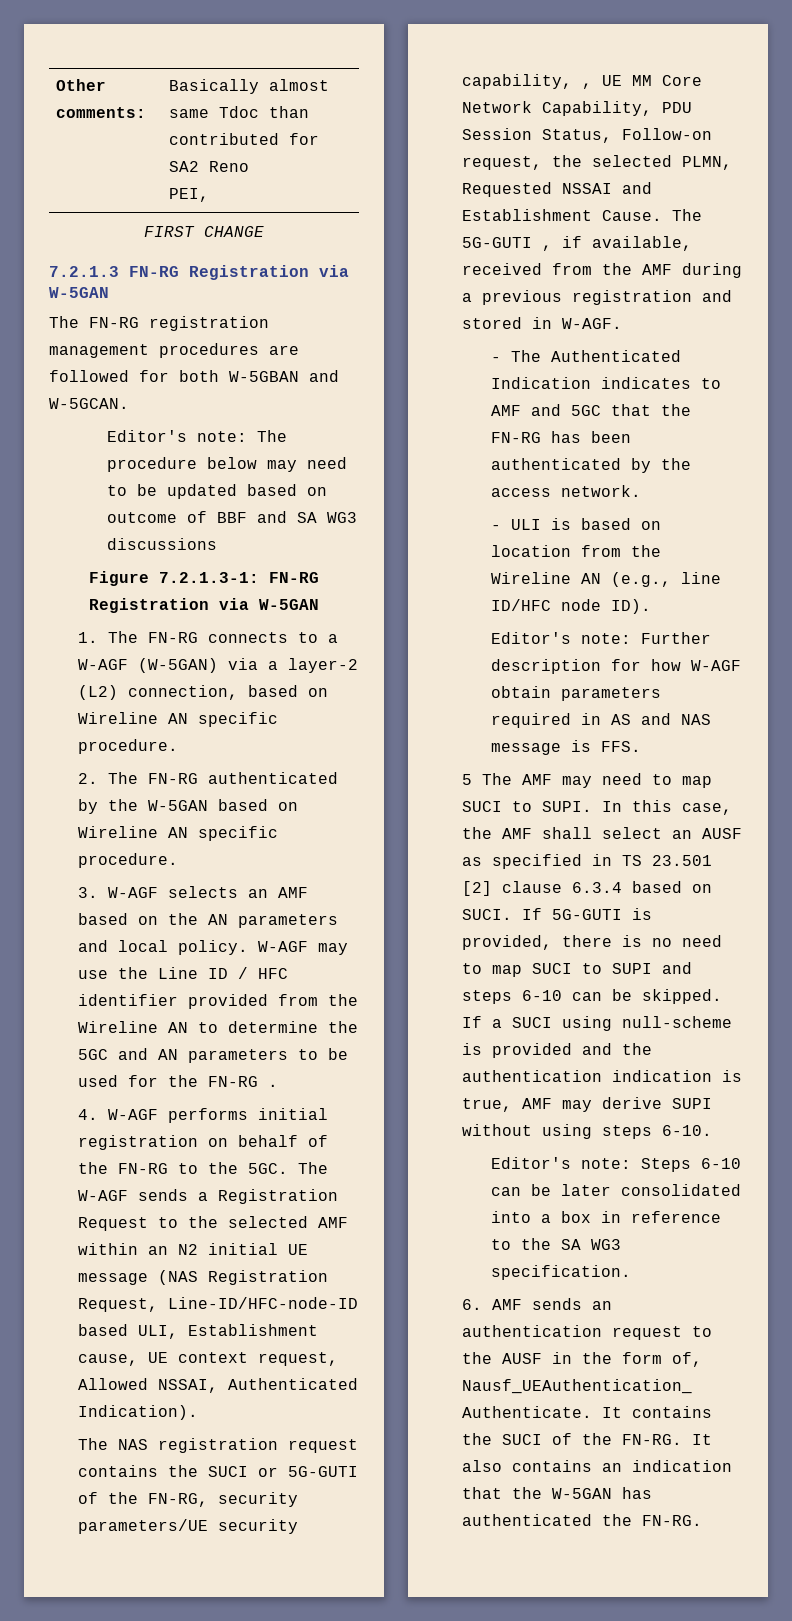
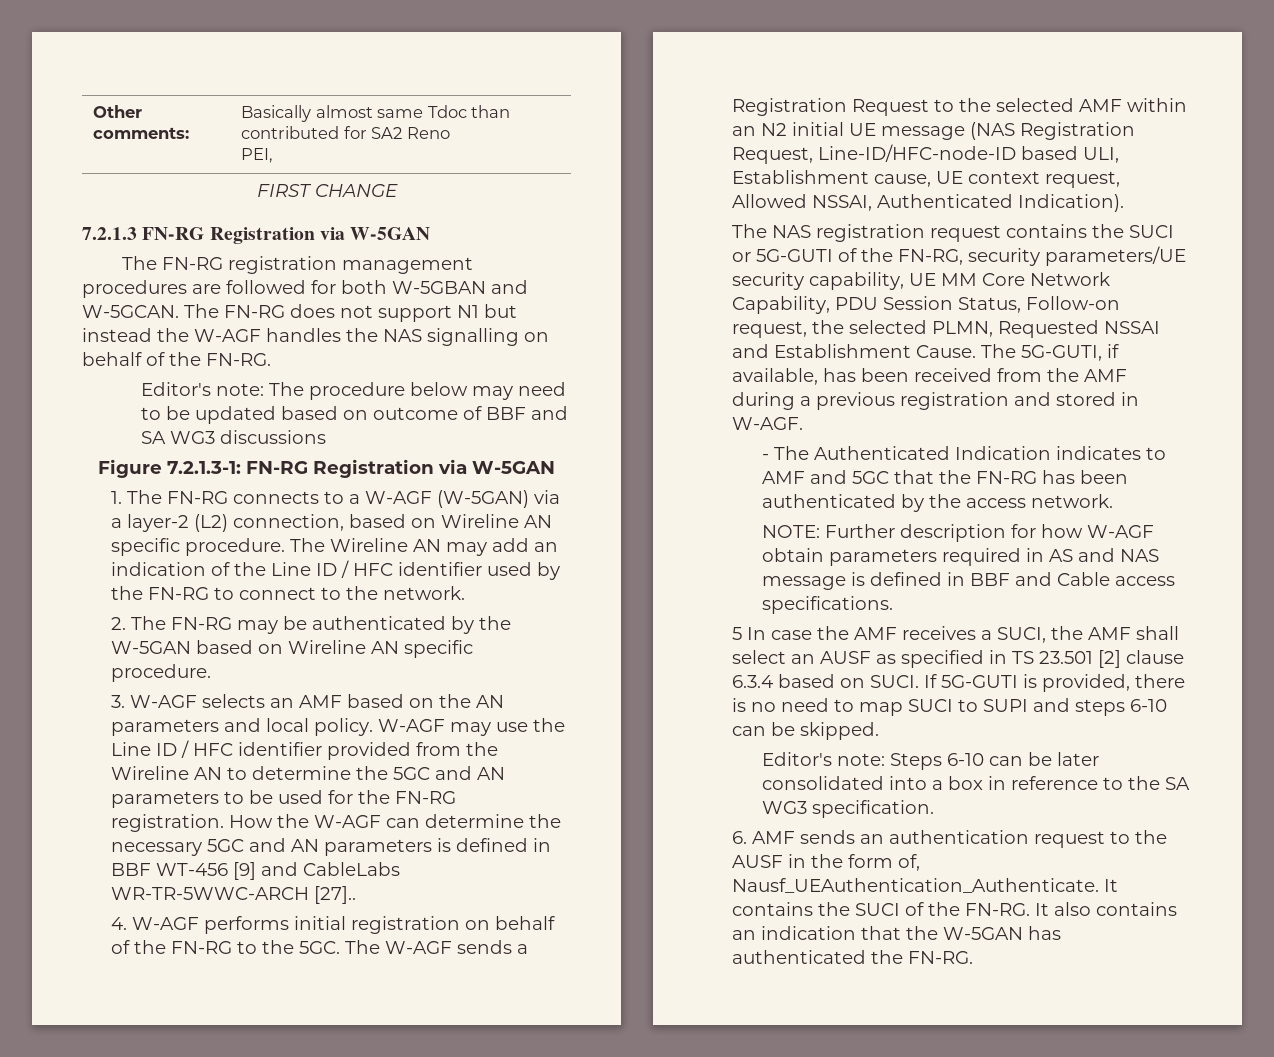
+ The FN-RG does not support N1 but instead the W-AGF handles the NAS signalling on behalf of the FN-RG.
+ The Wireline AN may add an indication of the Line ID / HFC identifier used by the FN-RG to connect to the network.
- 2. The FN-RG authenticated by the W-5GAN based on Wireline AN specific procedure.
+ 2. The FN-RG may be authenticated by the W-5GAN based on Wireline AN specific procedure.
- W-AGF may use the Line ID / HFC identifier provided from the Wireline AN to determine the 5GC and AN parameters to be used for the FN-RG .
+ W-AGF may use the Line ID / HFC identifier provided from the Wireline AN to determine the 5GC and AN parameters to be used for the FN-RG registration. How the W-AGF can determine the necessary 5GC and AN parameters is defined in BBF WT-456 [9] and CableLabs WR-TR-5WWC-ARCH [27]..
- The NAS registration request contains the SUCI or 5G-GUTI of the FN-RG, security parameters/UE security capability, , UE MM Core Network Capability, PDU Session Status, Follow-on request, the selected PLMN, Requested NSSAI and Establishment Cause.
+ The NAS registration request contains the SUCI or 5G-GUTI of the FN-RG, security parameters/UE security capability, UE MM Core Network Capability, PDU Session Status, Follow-on request, the selected PLMN, Requested NSSAI and Establishment Cause.
- The 5G-GUTI , if available, received from the AMF during a previous registration and stored in W-AGF.
+ The 5G-GUTI, if available, has been received from the AMF during a previous registration and stored in W-AGF.
- - ULI is based on location from the Wireline AN (e.g., line ID/HFC node ID).
- Editor's note: Further description for how W-AGF obtain parameters required in AS and NAS message is FFS.
- 5 The AMF may need to map SUCI to SUPI. In this case, the AMF shall select an AUSF as specified in TS 23.501 [2] clause 6.3.4 based on SUCI.
+ NOTE: Further description for how W-AGF obtain parameters required in AS and NAS message is defined in BBF and Cable access specifications.
+ 5 In case the AMF receives a SUCI, the AMF shall select an AUSF as specified in TS 23.501 [2] clause 6.3.4 based on SUCI.
- If a SUCI using null-scheme is provided and the authentication indication is true, AMF may derive SUPI without using steps 6-10.

